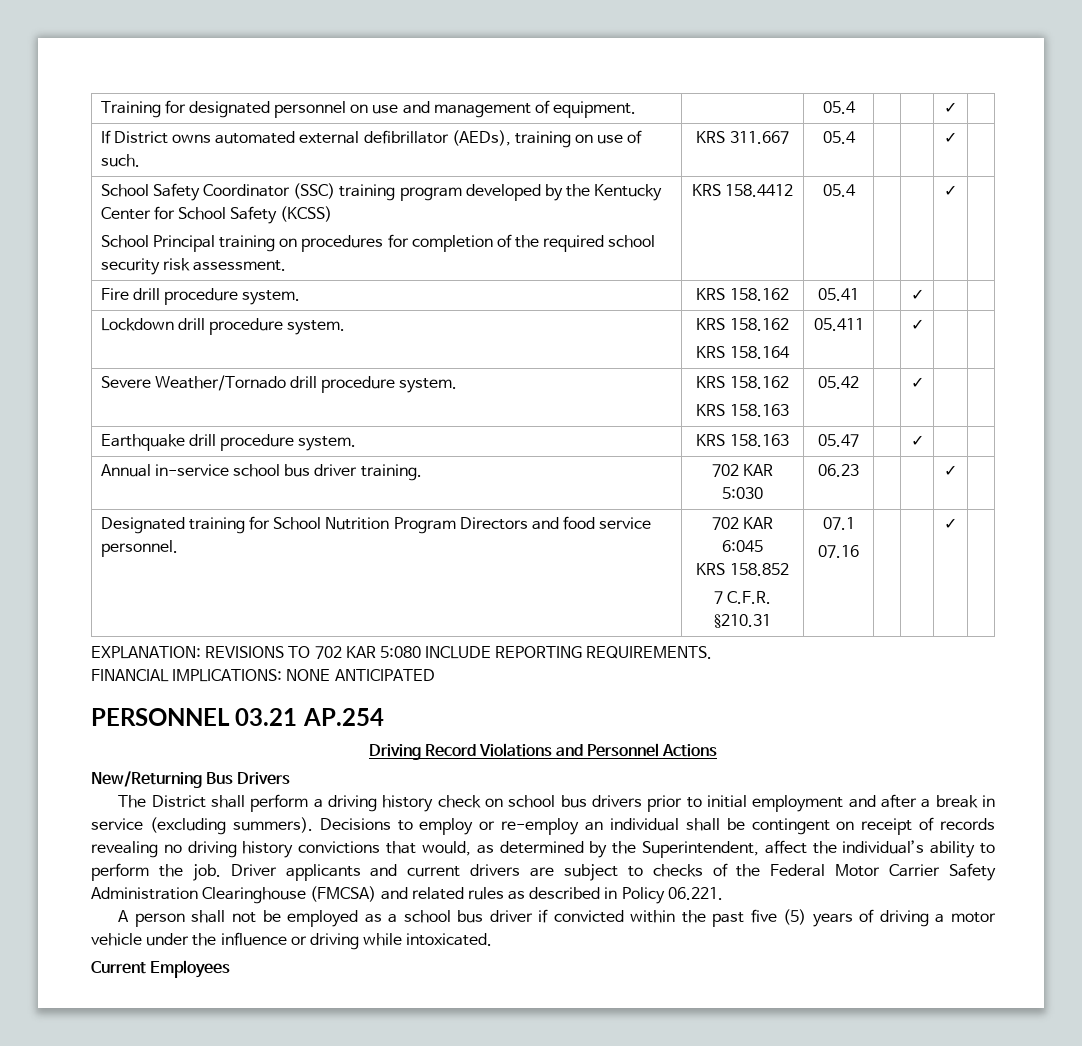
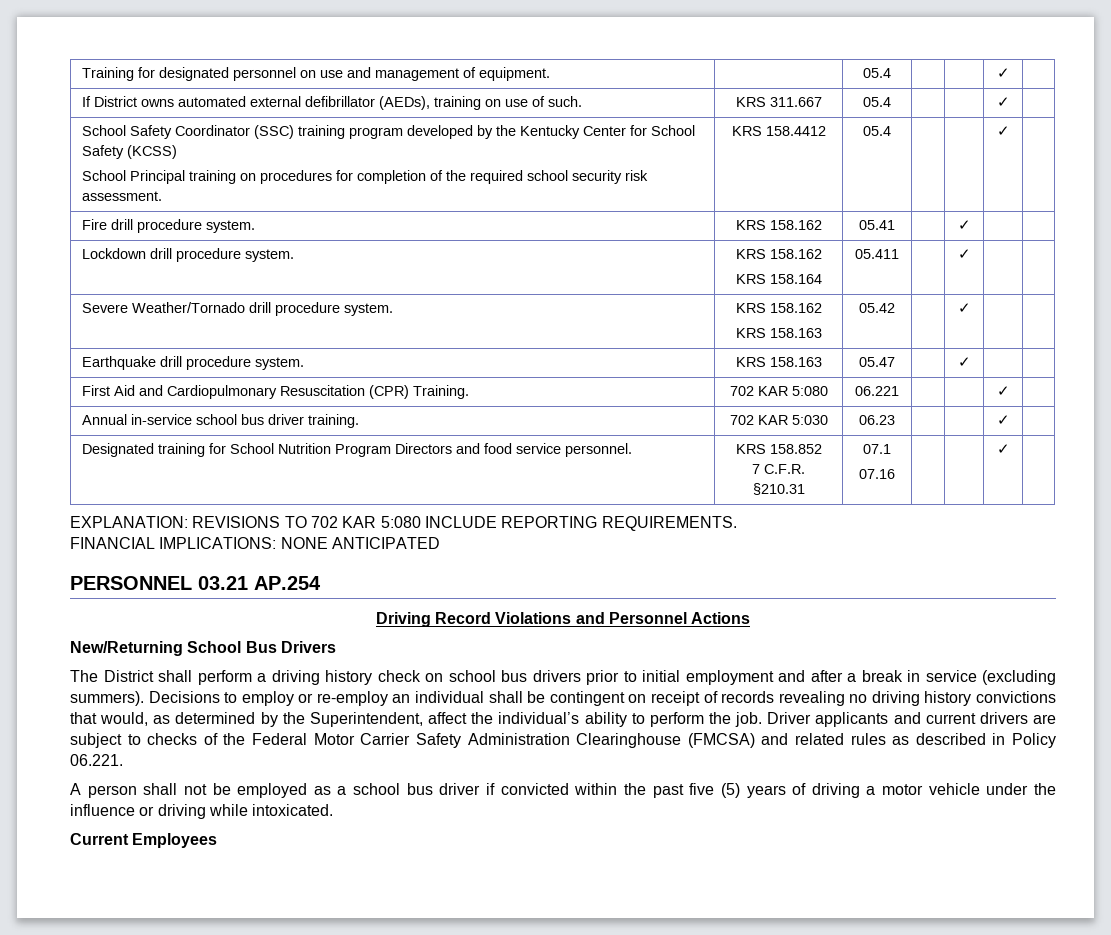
+ First Aid and Cardiopulmonary Resuscitation (CPR) Training. | 702 KAR 5:080 | 06.221 | | | ✓ |
- Designated training for School Nutrition Program Directors and food service personnel. | 702 KAR 6:045
- KRS 158.852
+ Designated training for School Nutrition Program Directors and food service personnel. | KRS 158.852
- New/Returning Bus Drivers
+ New/Returning School Bus Drivers

